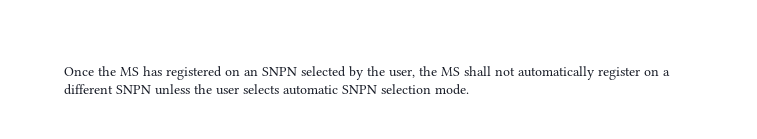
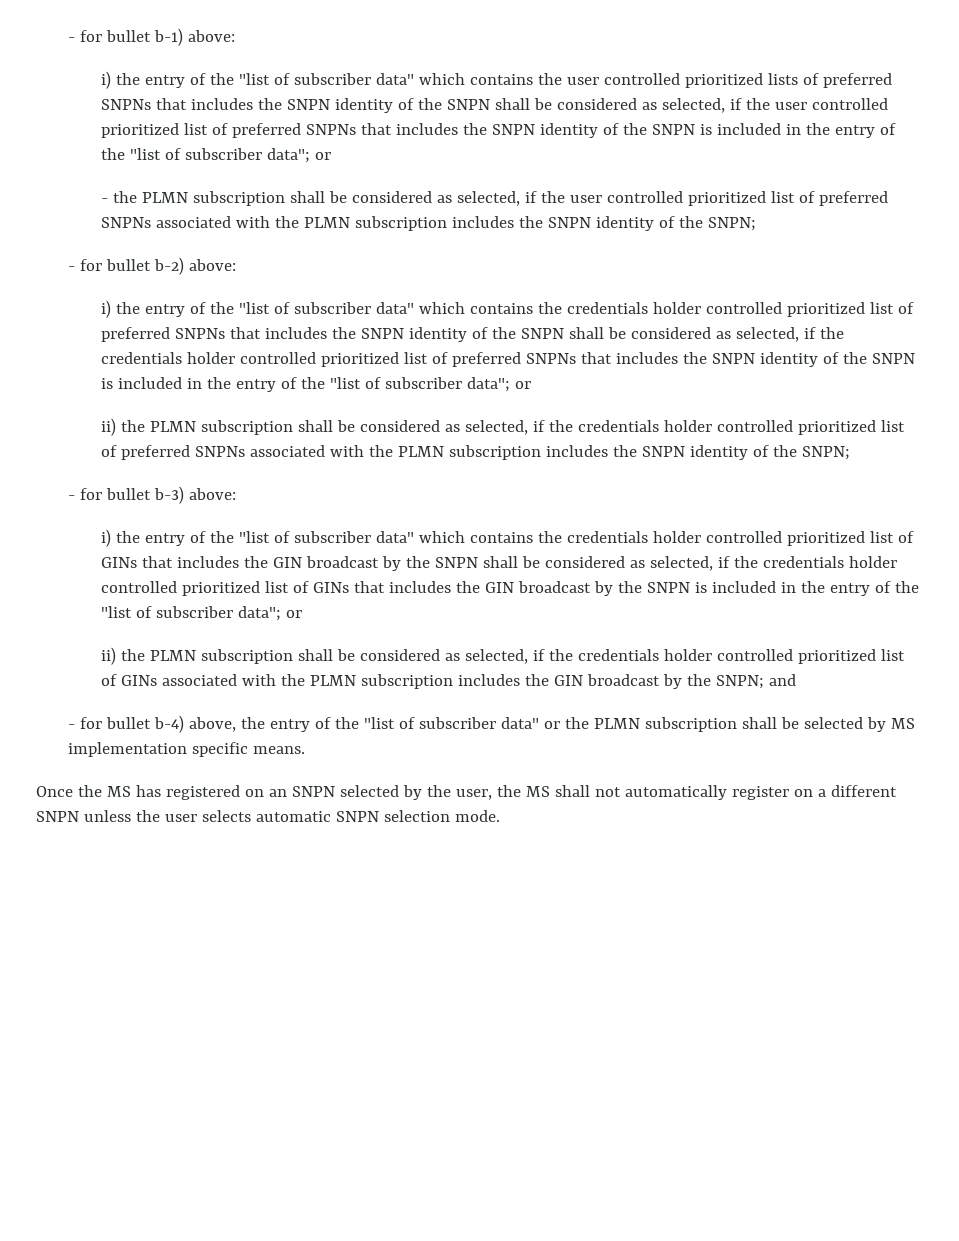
+ - for bullet b-1) above:
+ i) the entry of the "list of subscriber data" which contains the user controlled prioritized lists of preferred SNPNs that includes the SNPN identity of the SNPN shall be considered as selected, if the user controlled prioritized list of preferred SNPNs that includes the SNPN identity of the SNPN is included in the entry of the "list of subscriber data"; or
+ - the PLMN subscription shall be considered as selected, if the user controlled prioritized list of preferred SNPNs associated with the PLMN subscription includes the SNPN identity of the SNPN;
+ - for bullet b-2) above:
+ i) the entry of the "list of subscriber data" which contains the credentials holder controlled prioritized list of preferred SNPNs that includes the SNPN identity of the SNPN shall be considered as selected, if the credentials holder controlled prioritized list of preferred SNPNs that includes the SNPN identity of the SNPN is included in the entry of the "list of subscriber data"; or
+ ii) the PLMN subscription shall be considered as selected, if the credentials holder controlled prioritized list of preferred SNPNs associated with the PLMN subscription includes the SNPN identity of the SNPN;
+ - for bullet b-3) above:
+ i) the entry of the "list of subscriber data" which contains the credentials holder controlled prioritized list of GINs that includes the GIN broadcast by the SNPN shall be considered as selected, if the credentials holder controlled prioritized list of GINs that includes the GIN broadcast by the SNPN is included in the entry of the "list of subscriber data"; or
+ ii) the PLMN subscription shall be considered as selected, if the credentials holder controlled prioritized list of GINs associated with the PLMN subscription includes the GIN broadcast by the SNPN; and
+ - for bullet b-4) above, the entry of the "list of subscriber data" or the PLMN subscription shall be selected by MS implementation specific means.

